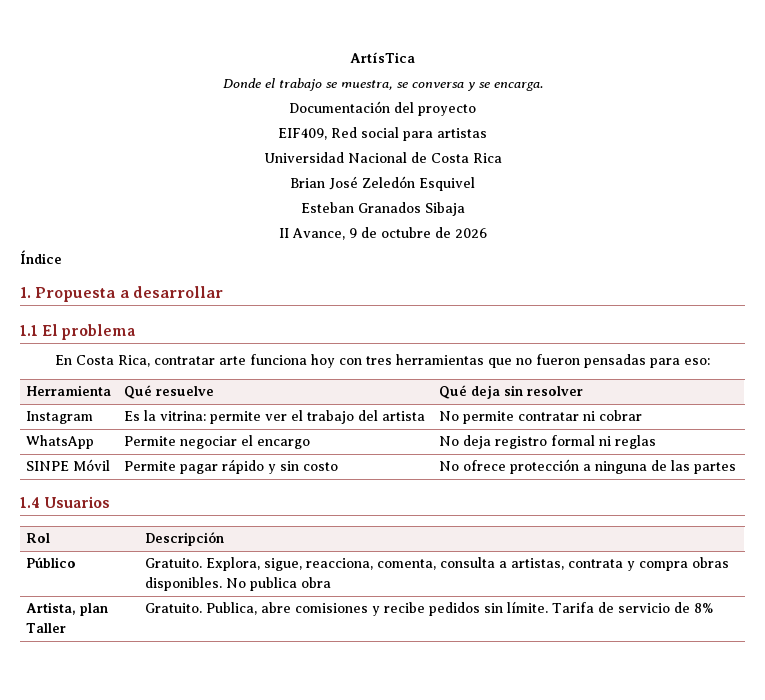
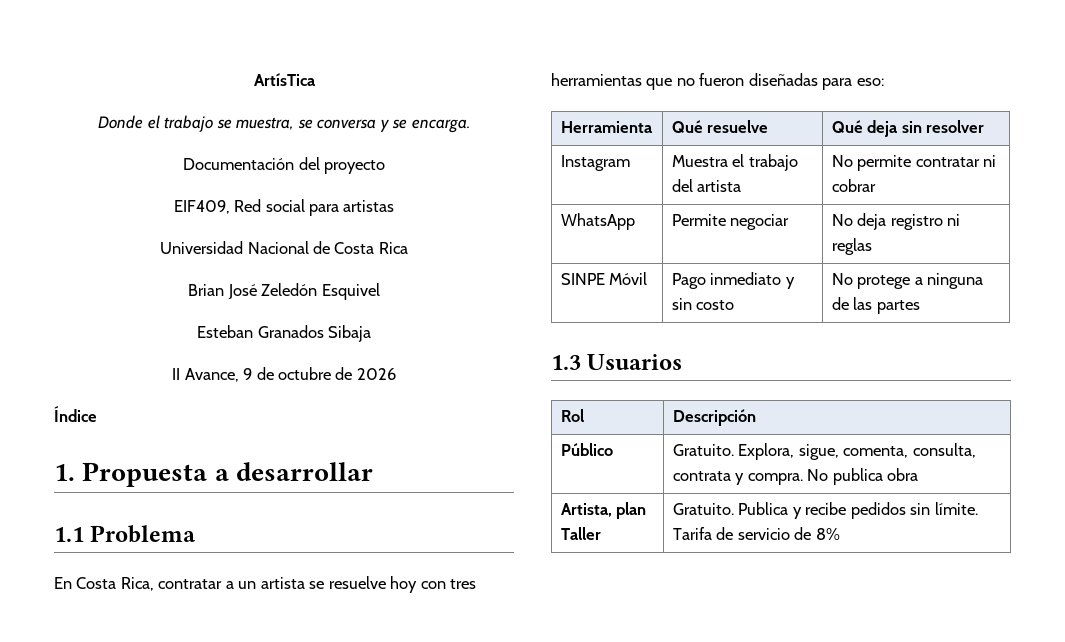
- 1.1 El problema
+ 1.1 Problema
- En Costa Rica, contratar arte funciona hoy con tres herramientas que no fueron pensadas para eso:
+ En Costa Rica, contratar a un artista se resuelve hoy con tres herramientas que no fueron diseñadas para eso:
- Instagram | Es la vitrina: permite ver el trabajo del artista | No permite contratar ni cobrar
+ Instagram | Muestra el trabajo del artista | No permite contratar ni cobrar
- WhatsApp | Permite negociar el encargo | No deja registro formal ni reglas
+ WhatsApp | Permite negociar | No deja registro ni reglas
- SINPE Móvil | Permite pagar rápido y sin costo | No ofrece protección a ninguna de las partes
+ SINPE Móvil | Pago inmediato y sin costo | No protege a ninguna de las partes
- 1.4 Usuarios
+ 1.3 Usuarios
- Público | Gratuito. Explora, sigue, reacciona, comenta, consulta a artistas, contrata y compra obras disponibles. No publica obra
+ Público | Gratuito. Explora, sigue, comenta, consulta, contrata y compra. No publica obra
- Artista, plan Taller | Gratuito. Publica, abre comisiones y recibe pedidos sin límite. Tarifa de servicio de 8%
+ Artista, plan Taller | Gratuito. Publica y recibe pedidos sin límite. Tarifa de servicio de 8%

